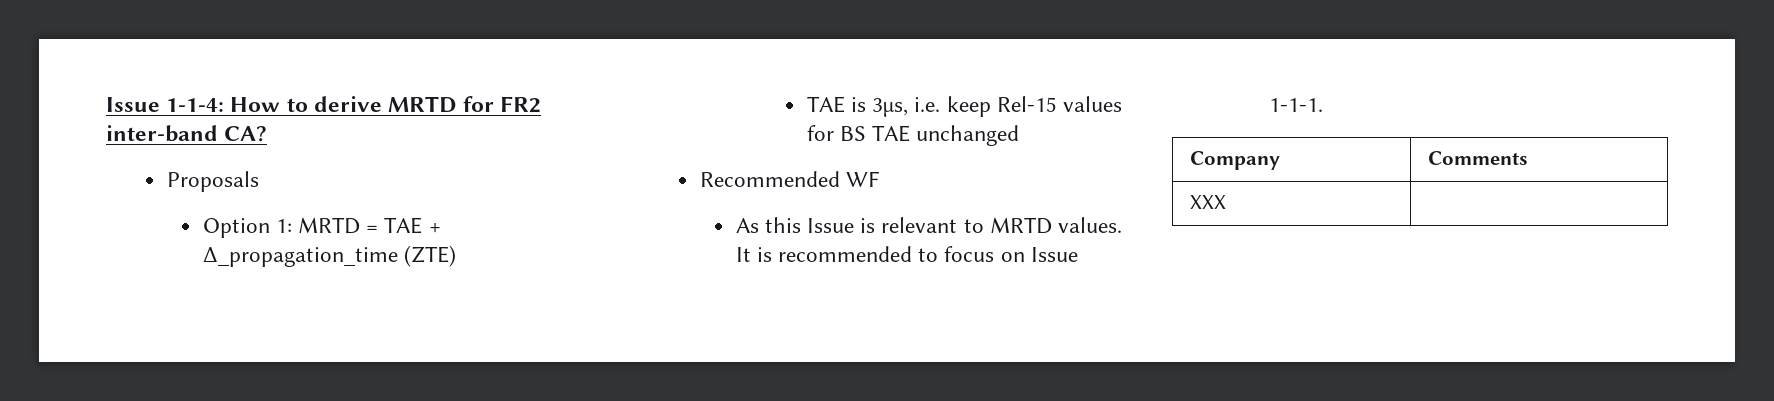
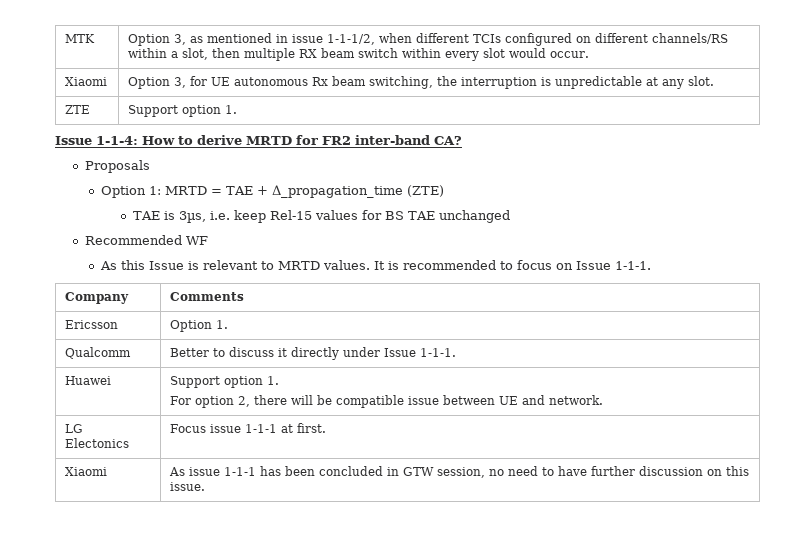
+ MTK | Option 3, as mentioned in issue 1-1-1/2, when different TCIs configured on different channels/RS within a slot, then multiple RX beam switch within every slot would occur.
+ Xiaomi | Option 3, for UE autonomous Rx beam switching, the interruption is unpredictable at any slot.
+ ZTE | Support option 1.
- XXX |
+ Ericsson | Option 1.
+ Qualcomm | Better to discuss it directly under Issue 1-1-1.
+ Huawei | Support option 1.
+ For option 2, there will be compatible issue between UE and network.
+ LG Electonics | Focus issue 1-1-1 at first.
+ Xiaomi | As issue 1-1-1 has been concluded in GTW session, no need to have further discussion on this issue.

